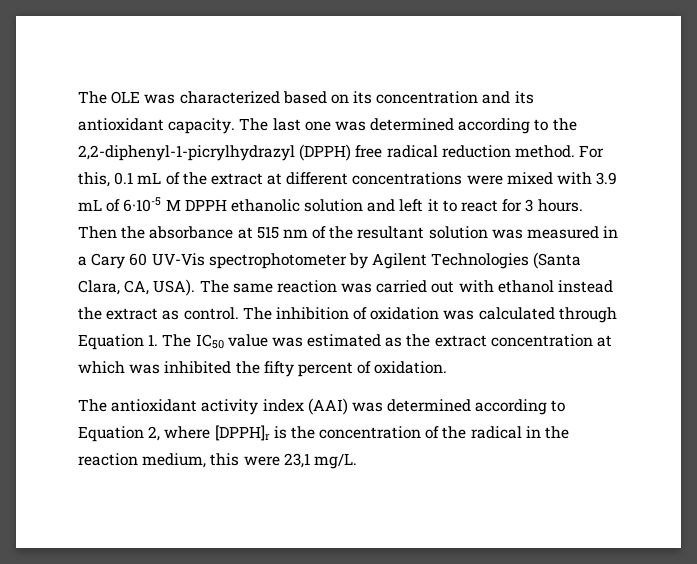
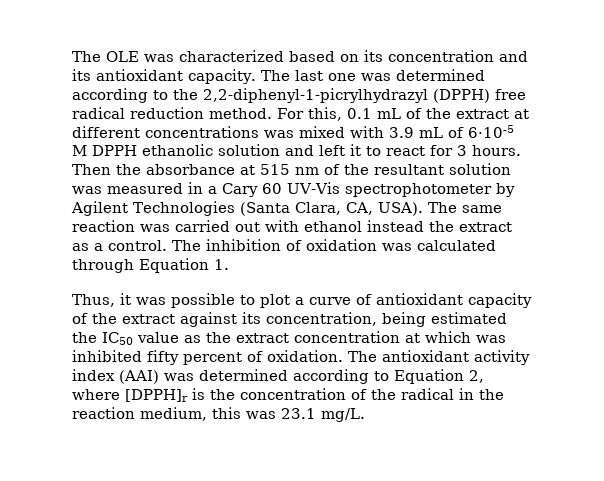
- For this, 0.1 mL of the extract at different concentrations were mixed with 3.9 mL of 6·10-5 M DPPH ethanolic solution and left it to react for 3 hours.
+ For this, 0.1 mL of the extract at different concentrations was mixed with 3.9 mL of 6·10-5 M DPPH ethanolic solution and left it to react for 3 hours.
- The same reaction was carried out with ethanol instead the extract as control.
+ The same reaction was carried out with ethanol instead the extract as a control.
- The inhibition of oxidation was calculated through Equation 1. The IC50 value was estimated as the extract concentration at which was inhibited the fifty percent of oxidation.
- The antioxidant activity index (AAI) was determined according to Equation 2, where [DPPH]r is the concentration of the radical in the reaction medium, this were 23,1 mg/L.
+ The inhibition of oxidation was calculated through Equation 1.
+ Thus, it was possible to plot a curve of antioxidant capacity of the extract against its concentration, being estimated the IC50 value as the extract concentration at which was inhibited fifty percent of oxidation. The antioxidant activity index (AAI) was determined according to Equation 2, where [DPPH]r is the concentration of the radical in the reaction medium, this was 23.1 mg/L.

